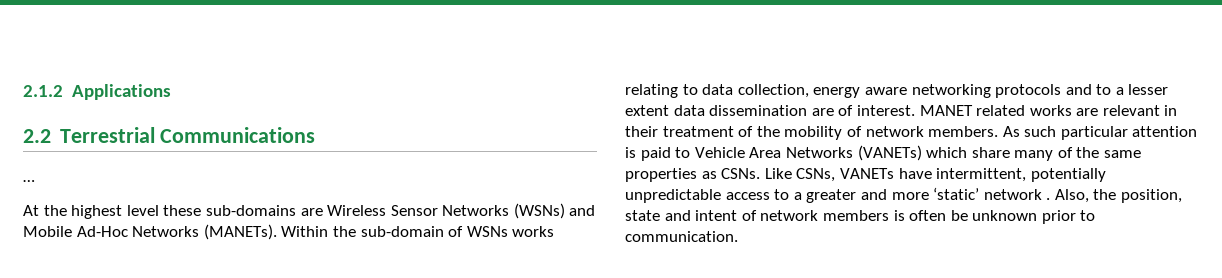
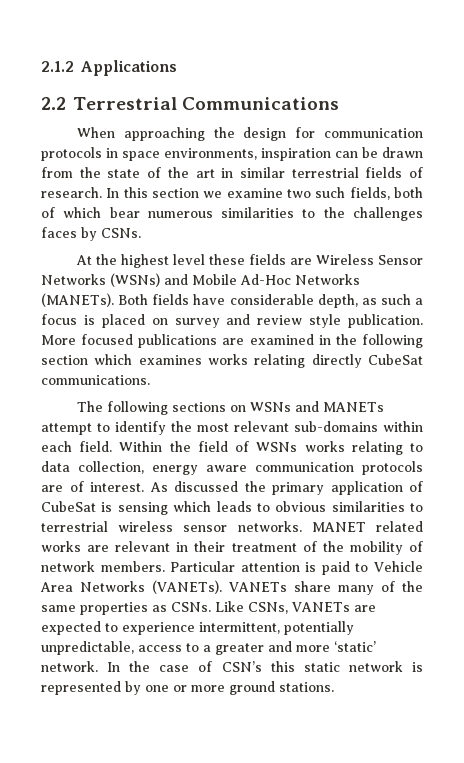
- …
+ When approaching the design for communication protocols in space environments, inspiration can be drawn from the state of the art in similar terrestrial fields of research. In this section we examine two such fields, both of which bear numerous similarities to the challenges faces by CSNs.
- At the highest level these sub-domains are Wireless Sensor Networks (WSNs) and Mobile Ad-Hoc Networks (MANETs).
+ At the highest level these fields are Wireless Sensor Networks (WSNs) and Mobile Ad-Hoc Networks (MANETs).
+ Both fields have considerable depth, as such a focus is placed on survey and review style publication. More focused publications are examined in the following section which examines works relating directly CubeSat communications.
+ The following sections on WSNs and MANETs attempt to identify the most relevant sub-domains within each field.
- Within the sub-domain of WSNs works relating to data collection, energy aware networking protocols and to a lesser extent data dissemination are of interest.
+ Within the field of WSNs works relating to data collection, energy aware communication protocols are of interest. As discussed the primary application of CubeSat is sensing which leads to obvious similarities to terrestrial wireless sensor networks.
- As such particular attention is paid to Vehicle Area Networks (VANETs) which share many of the same properties as CSNs.
+ Particular attention is paid to Vehicle Area Networks (VANETs). VANETs share many of the same properties as CSNs.
- Like CSNs, VANETs have intermittent, potentially unpredictable access to a greater and more ‘static’ network . Also, the position, state and intent of network members is often be unknown prior to communication.
+ Like CSNs, VANETs are expected to experience intermittent, potentially unpredictable, access to a greater and more ‘static’ network. In the case of CSN’s this static network is represented by one or more ground stations.

